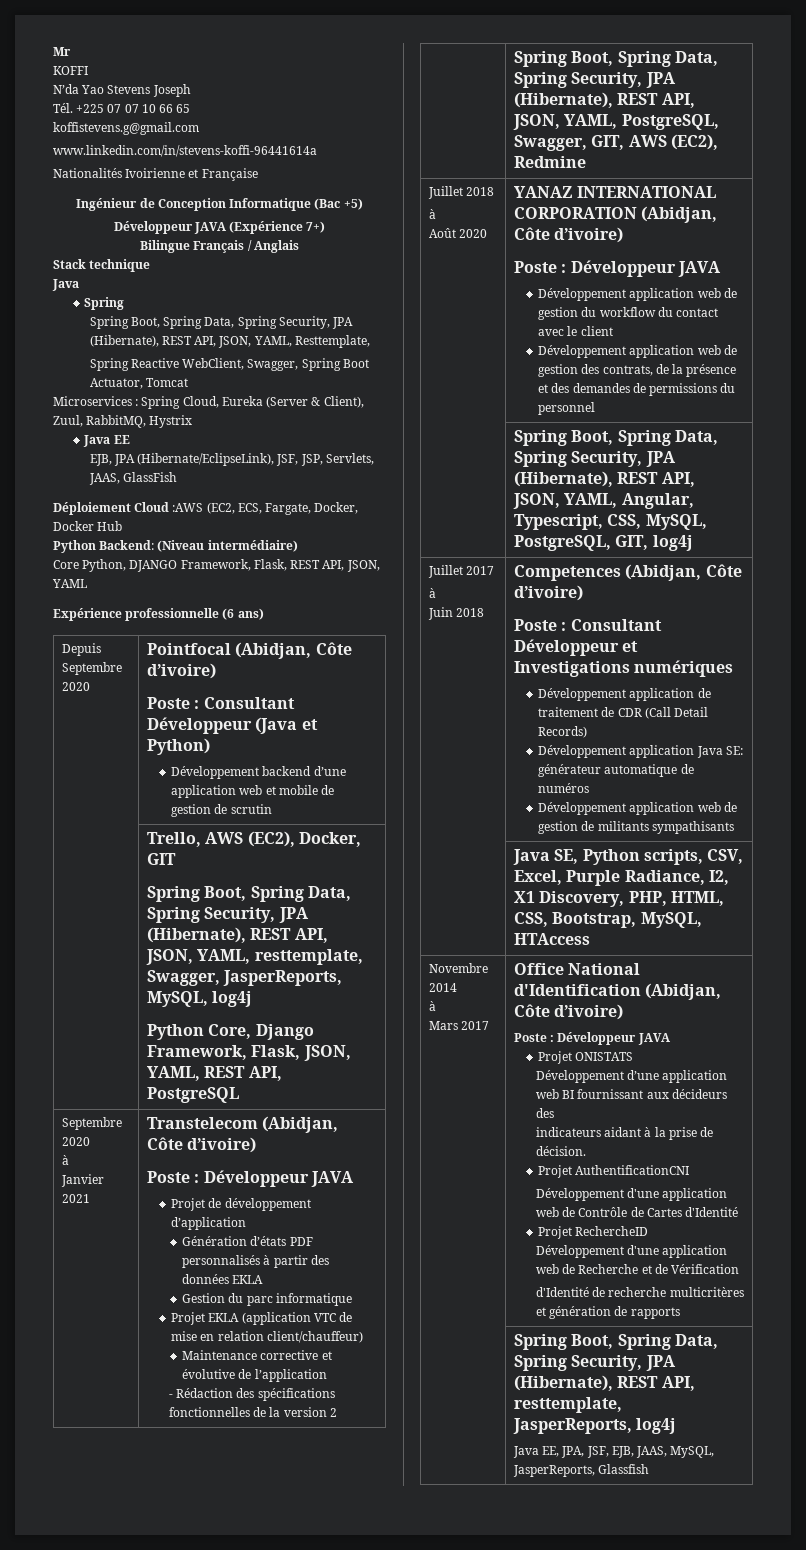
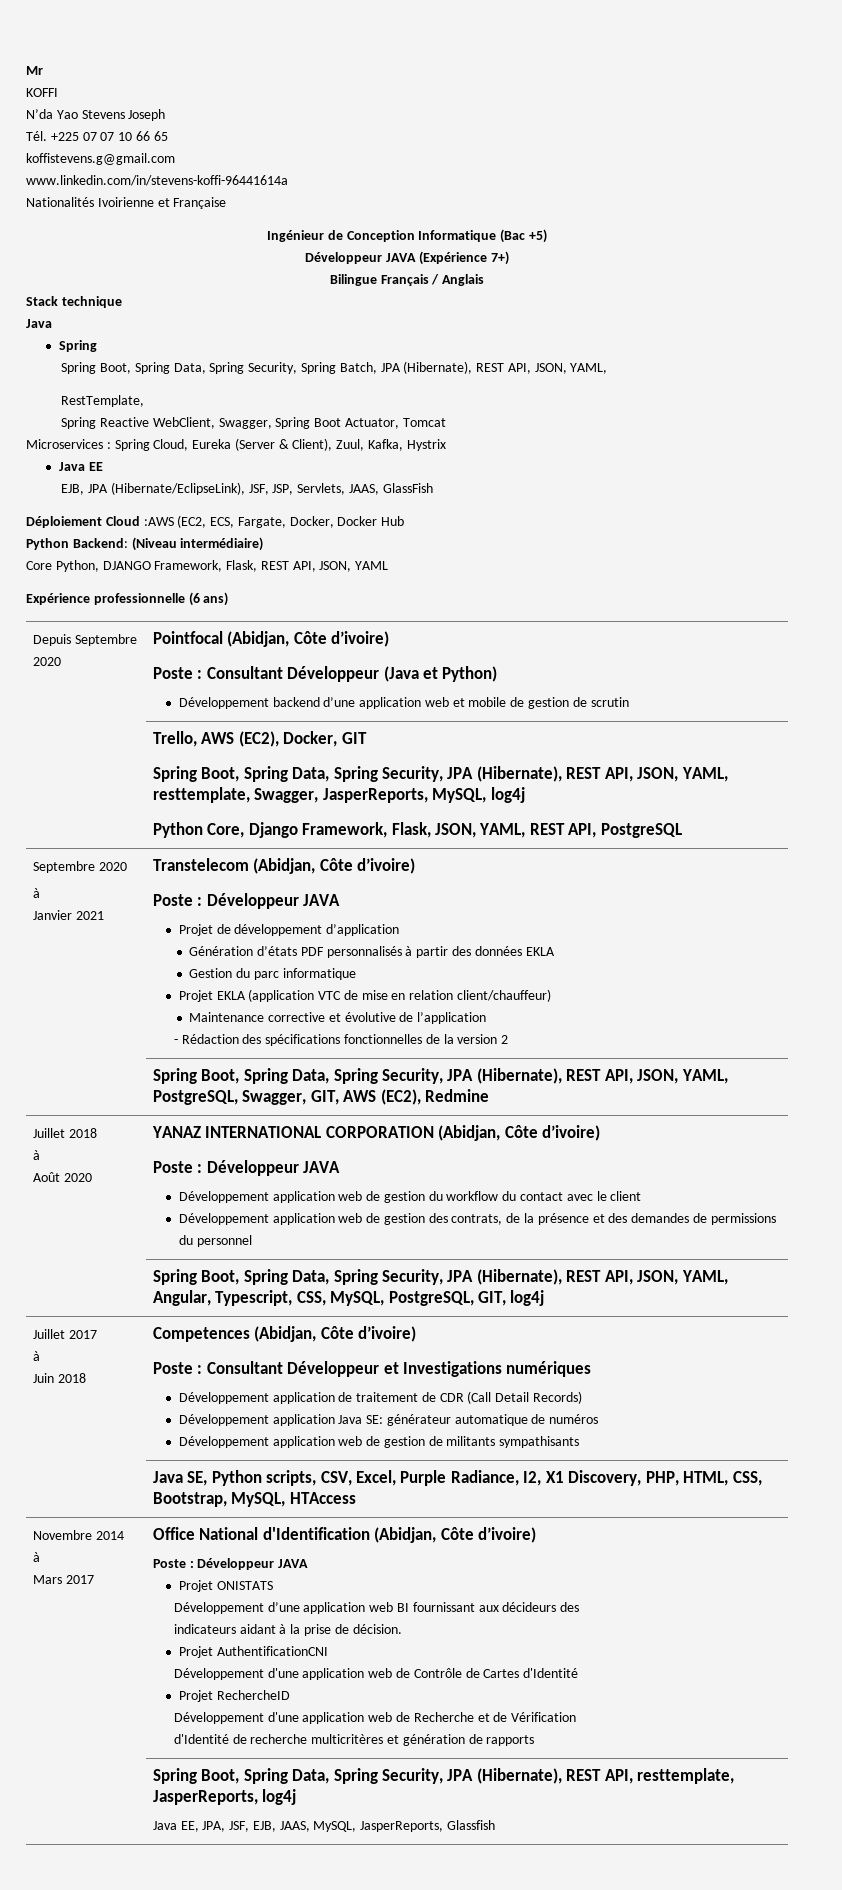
- Spring Boot, Spring Data, Spring Security, JPA (Hibernate), REST API, JSON, YAML, Resttemplate,
+ Spring Boot, Spring Data, Spring Security, Spring Batch, JPA (Hibernate), REST API, JSON, YAML,
+ RestTemplate,
- Microservices : Spring Cloud, Eureka (Server & Client), Zuul, RabbitMQ, Hystrix
+ Microservices : Spring Cloud, Eureka (Server & Client), Zuul, Kafka, Hystrix

